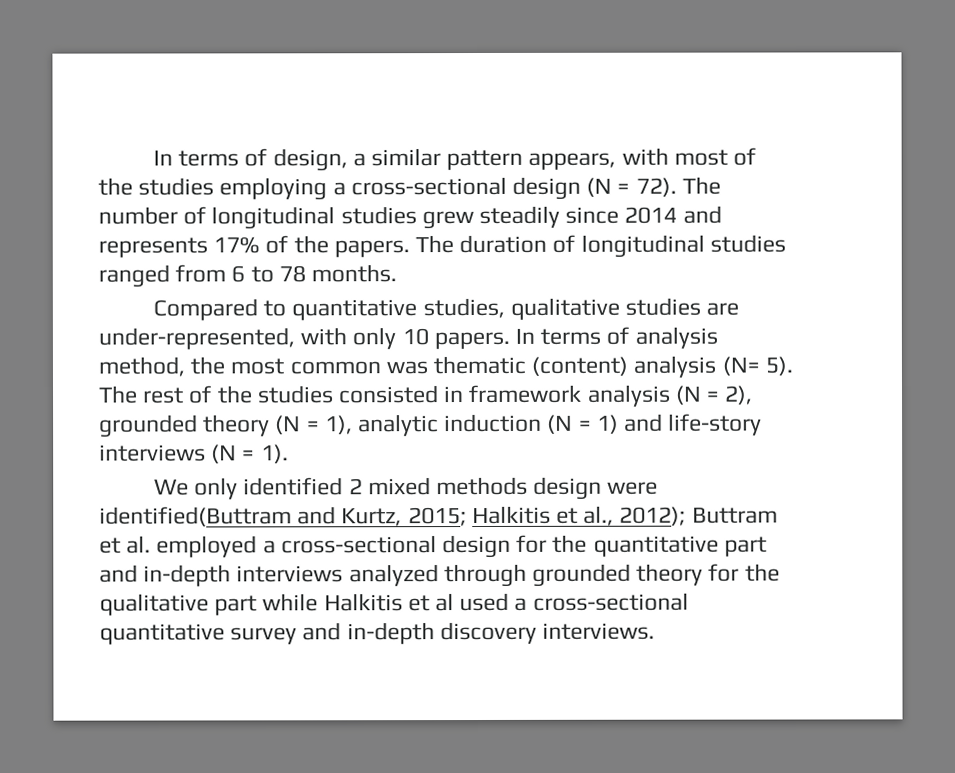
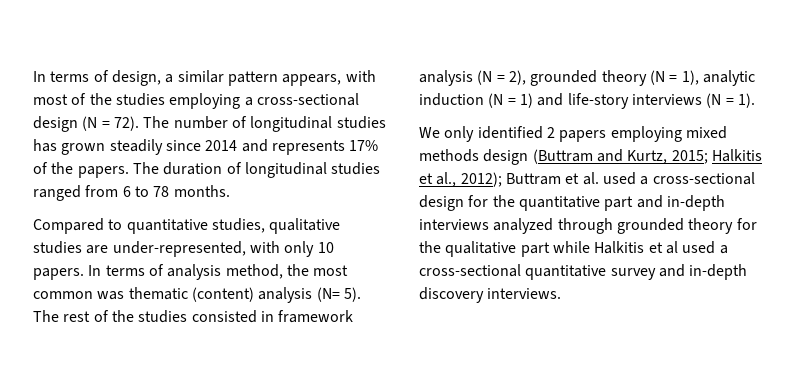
- The number of longitudinal studies grew steadily since 2014 and represents 17% of the papers.
+ The number of longitudinal studies has grown steadily since 2014 and represents 17% of the papers.
- We only identified 2 mixed methods design were identified(Buttram and Kurtz, 2015; Halkitis et al., 2012); Buttram et al. employed a cross-sectional design for the quantitative part and in-depth interviews analyzed through grounded theory for the qualitative part while Halkitis et al used a cross-sectional quantitative survey and in-depth discovery interviews.
+ We only identified 2 papers employing mixed methods design (Buttram and Kurtz, 2015; Halkitis et al., 2012); Buttram et al. used a cross-sectional design for the quantitative part and in-depth interviews analyzed through grounded theory for the qualitative part while Halkitis et al used a cross-sectional quantitative survey and in-depth discovery interviews.

